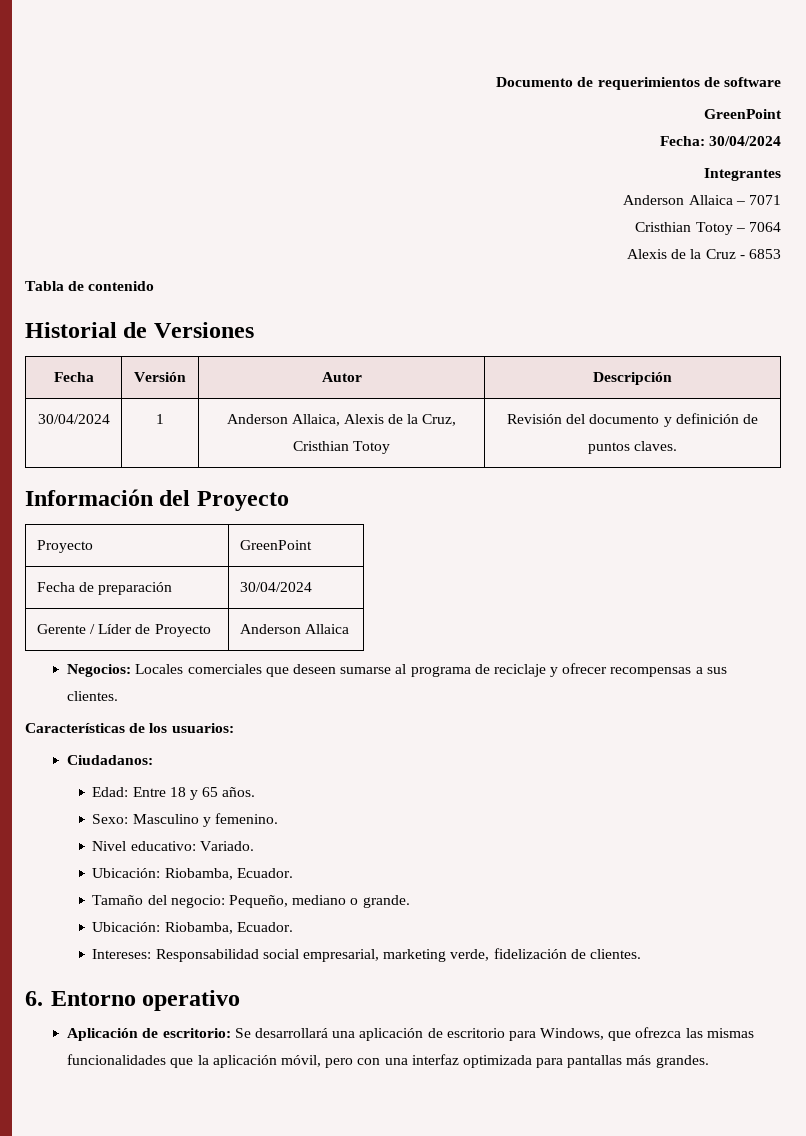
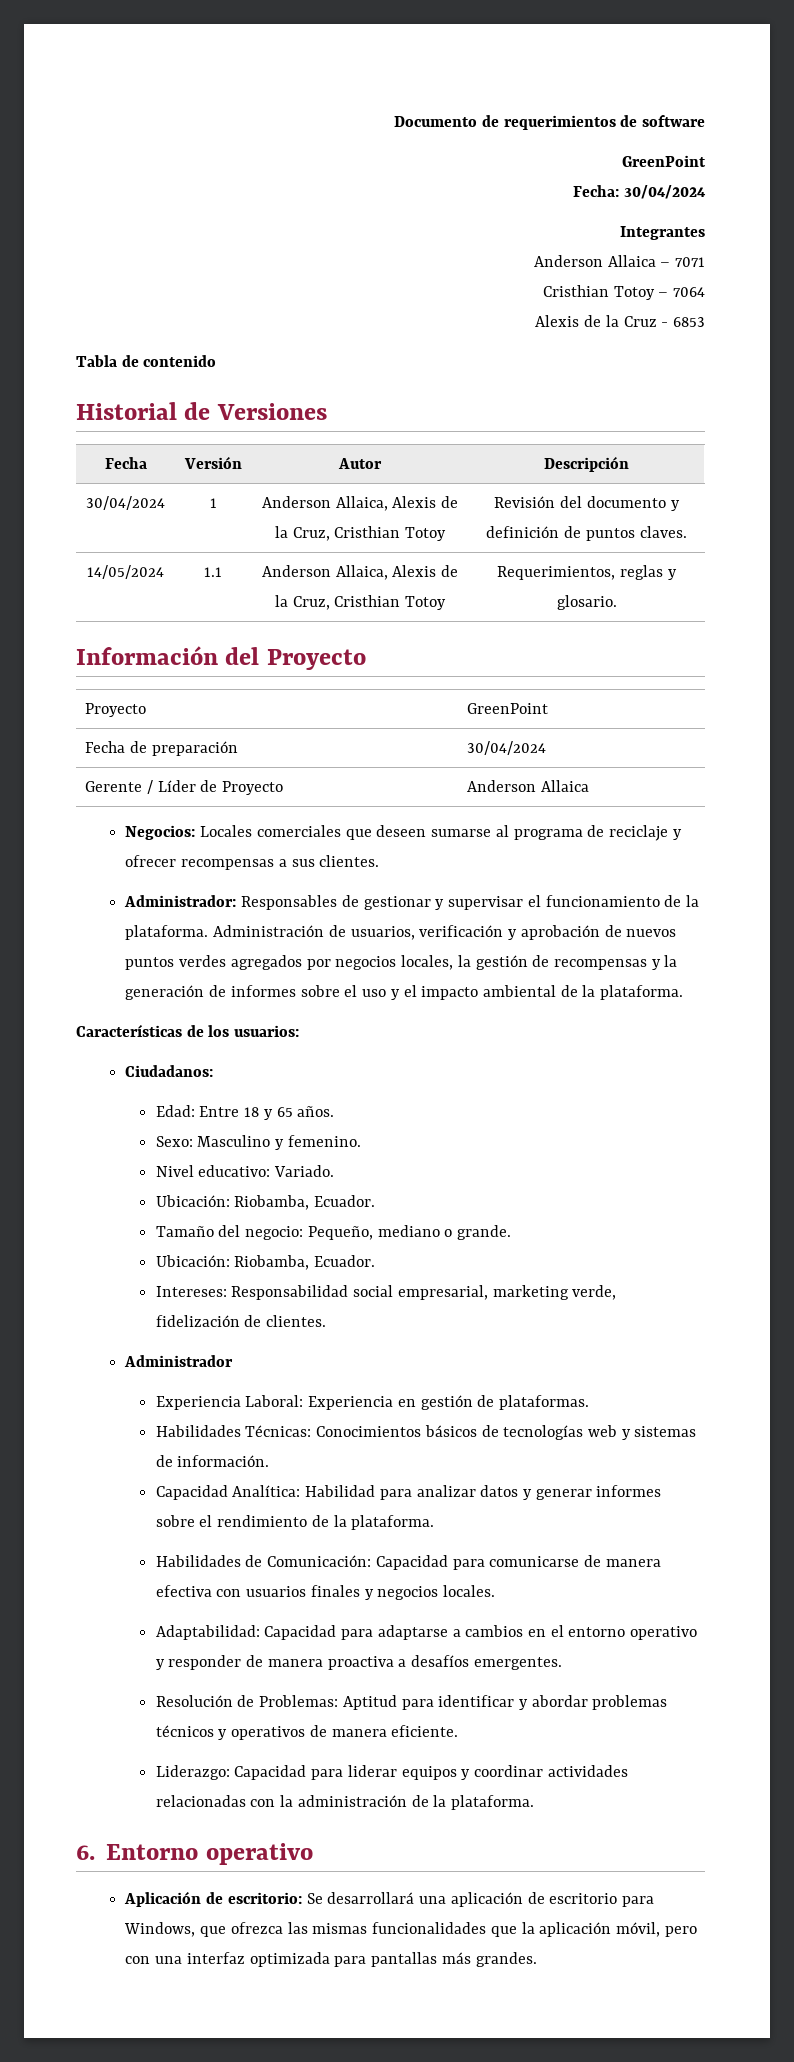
+ 14/05/2024 | 1.1 | Anderson Allaica, Alexis de la Cruz, Cristhian Totoy | Requerimientos, reglas y glosario.
+ Administrador: Responsables de gestionar y supervisar el funcionamiento de la plataforma. Administración de usuarios, verificación y aprobación de nuevos puntos verdes agregados por negocios locales, la gestión de recompensas y la generación de informes sobre el uso y el impacto ambiental de la plataforma.
+ Administrador
+ Experiencia Laboral: Experiencia en gestión de plataformas.
+ Habilidades Técnicas: Conocimientos básicos de tecnologías web y sistemas de información.
+ Capacidad Analítica: Habilidad para analizar datos y generar informes sobre el rendimiento de la plataforma.
+ Habilidades de Comunicación: Capacidad para comunicarse de manera efectiva con usuarios finales y negocios locales.
+ Adaptabilidad: Capacidad para adaptarse a cambios en el entorno operativo y responder de manera proactiva a desafíos emergentes.
+ Resolución de Problemas: Aptitud para identificar y abordar problemas técnicos y operativos de manera eficiente.
+ Liderazgo: Capacidad para liderar equipos y coordinar actividades relacionadas con la administración de la plataforma.

